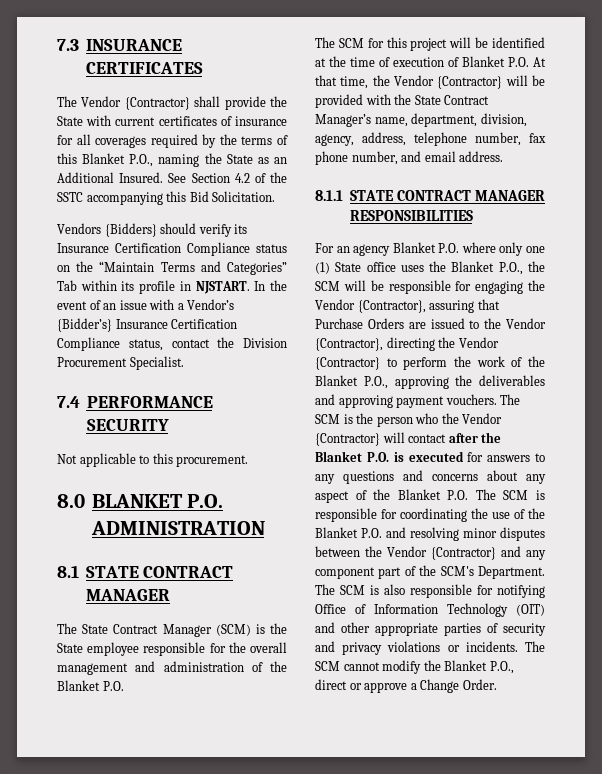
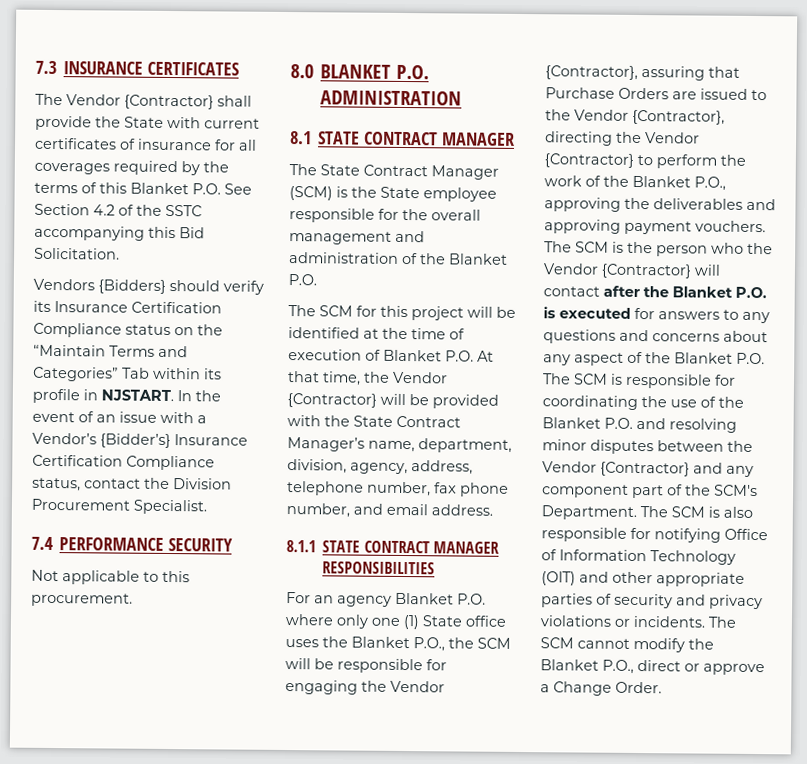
- The Vendor {Contractor} shall provide the State with current certificates of insurance for all coverages required by the terms of this Blanket P.O., naming the State as an Additional Insured. See Section 4.2 of the SSTC accompanying this Bid Solicitation.
+ The Vendor {Contractor} shall provide the State with current certificates of insurance for all coverages required by the terms of this Blanket P.O. See Section 4.2 of the SSTC accompanying this Bid Solicitation.

